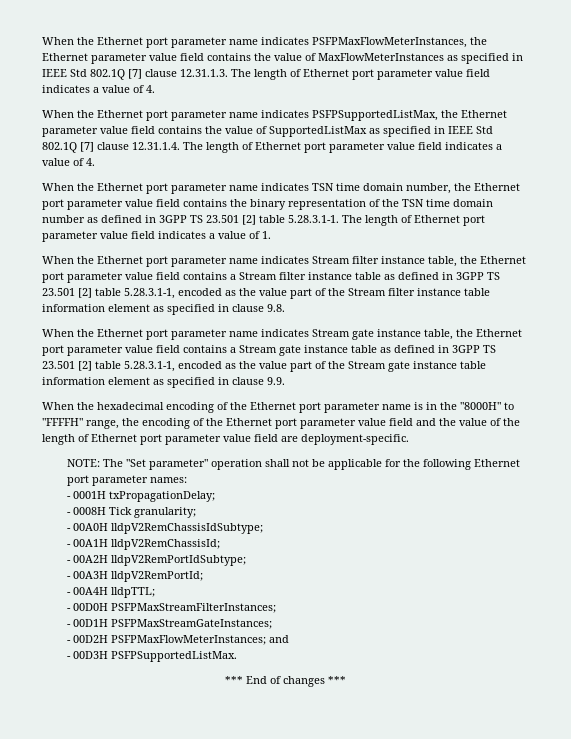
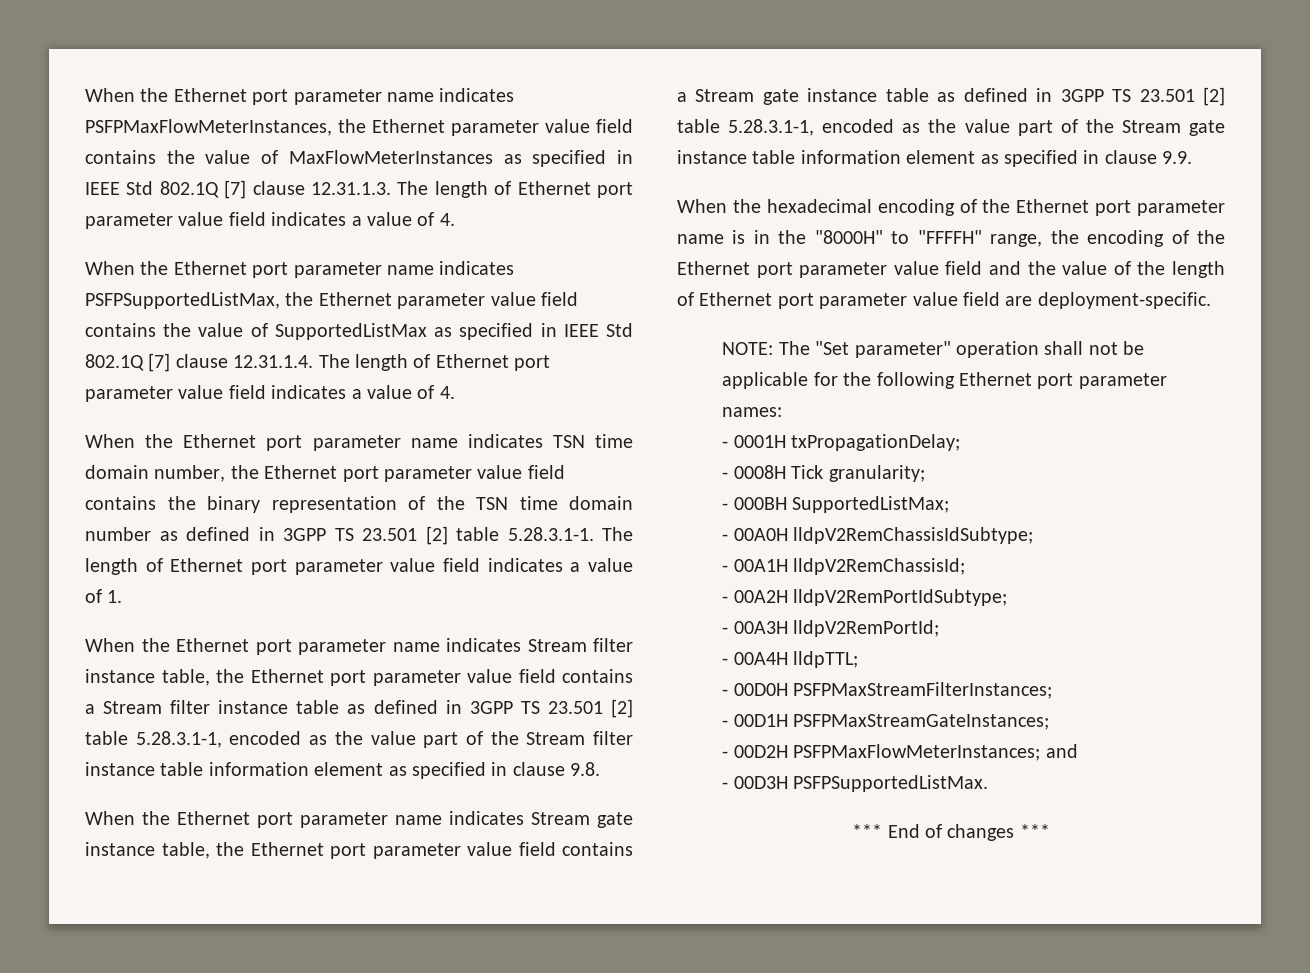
+ - 000BH SupportedListMax;

